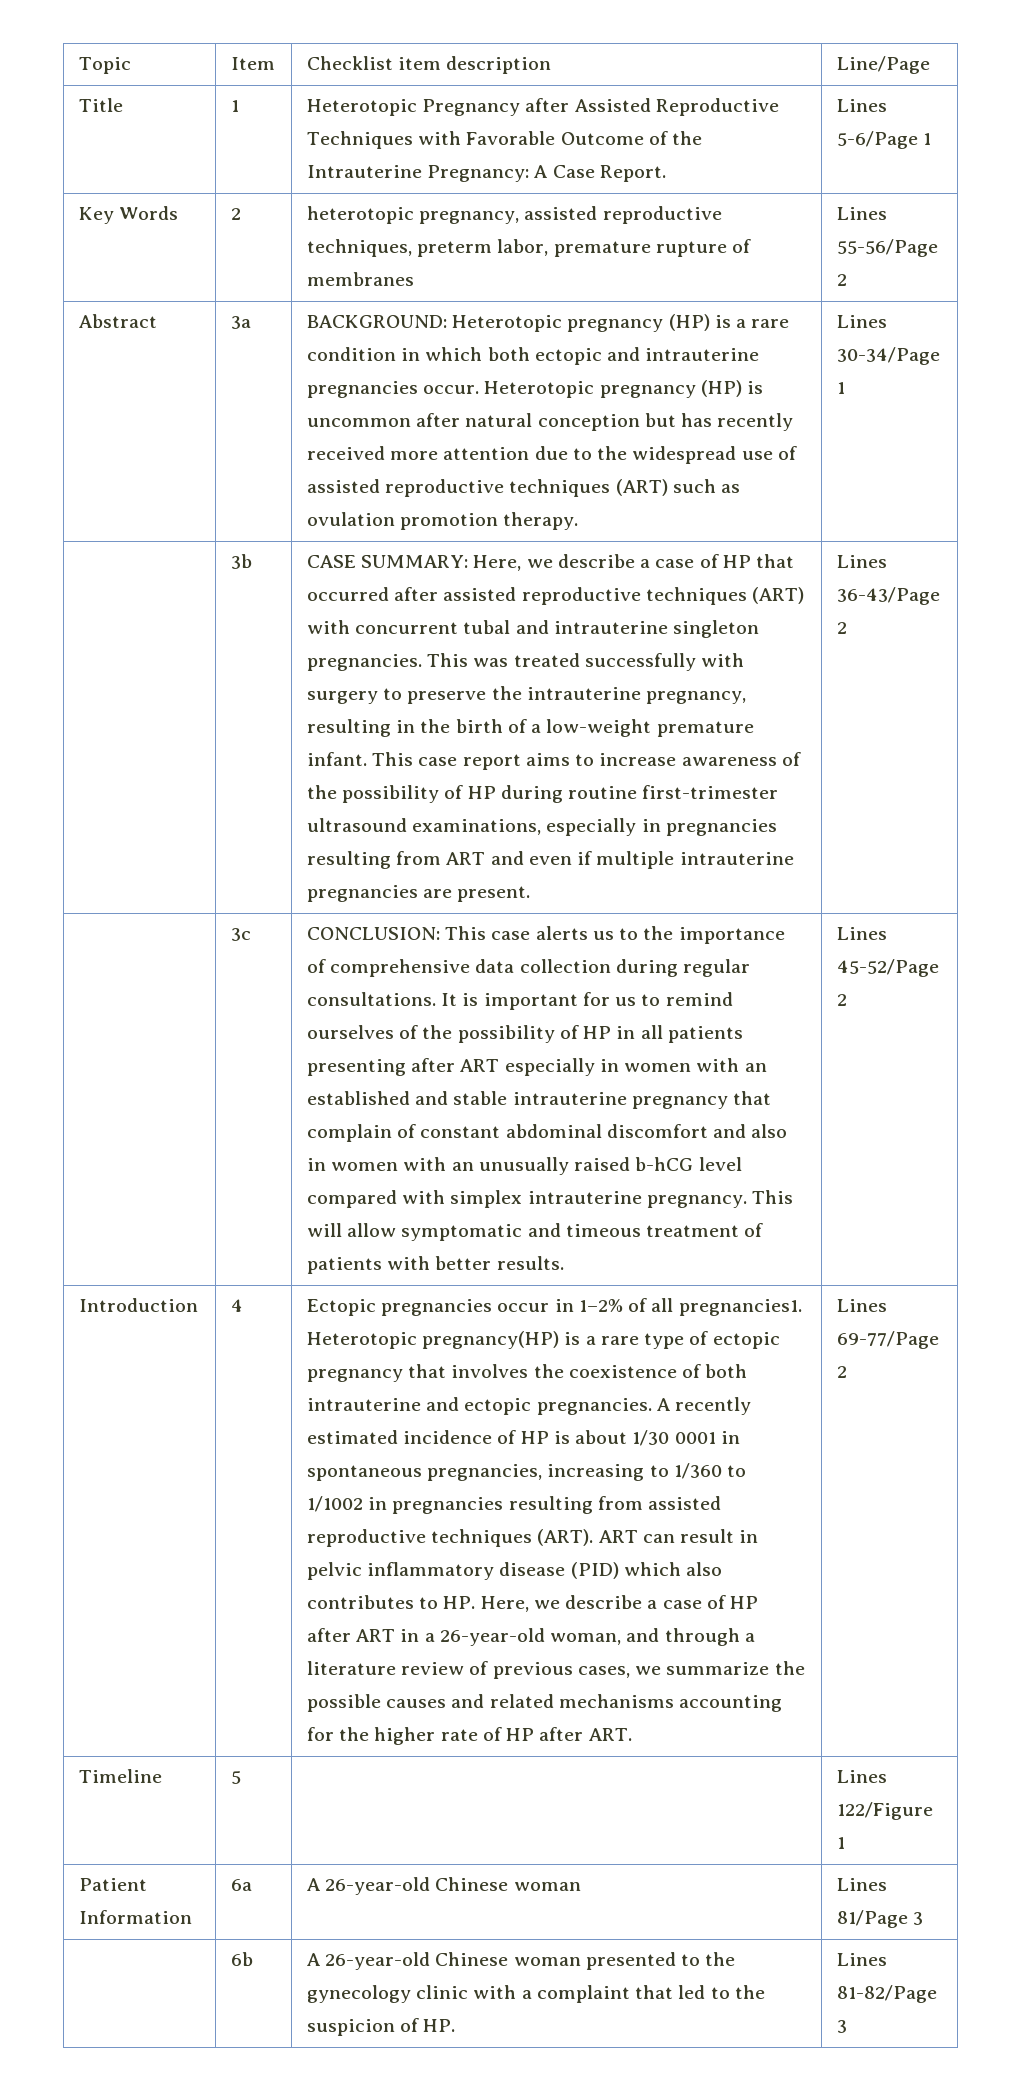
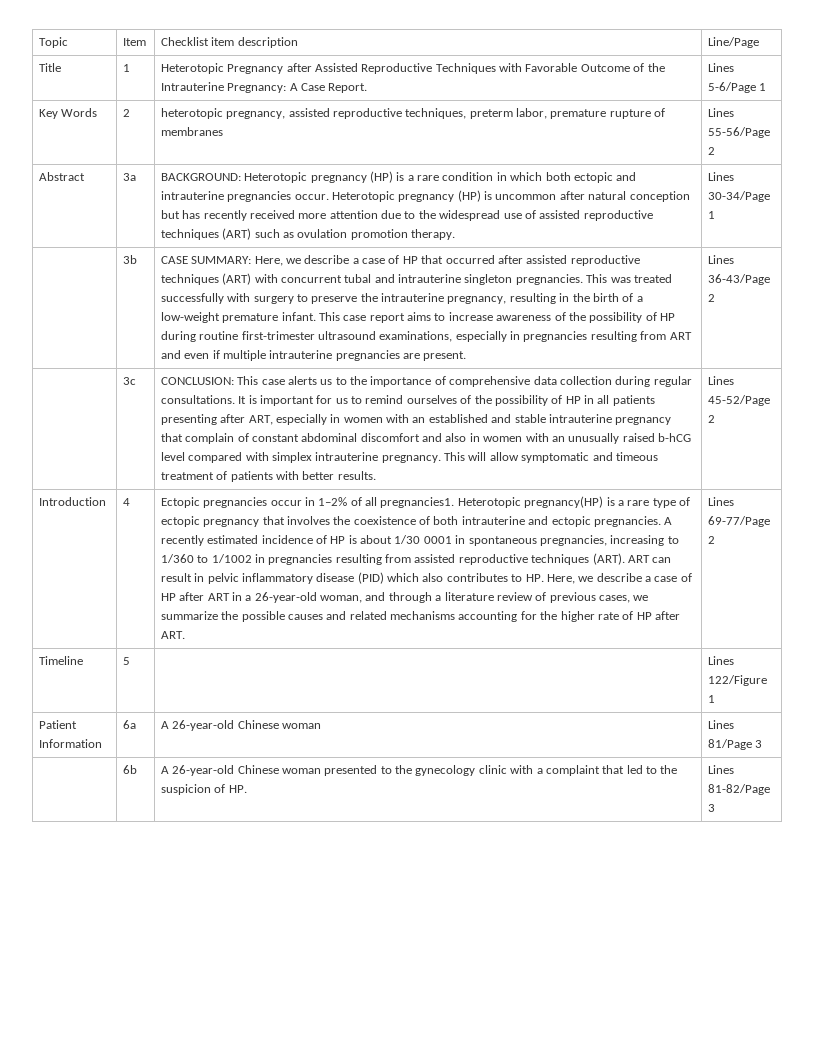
- It is important for us to remind ourselves of the possibility of HP in all patients presenting after ART especially in women with an established and stable intrauterine pregnancy that complain of constant abdominal discomfort and also in women with an unusually raised b-hCG level compared with simplex intrauterine pregnancy.
+ It is important for us to remind ourselves of the possibility of HP in all patients presenting after ART, especially in women with an established and stable intrauterine pregnancy that complain of constant abdominal discomfort and also in women with an unusually raised b-hCG level compared with simplex intrauterine pregnancy.

